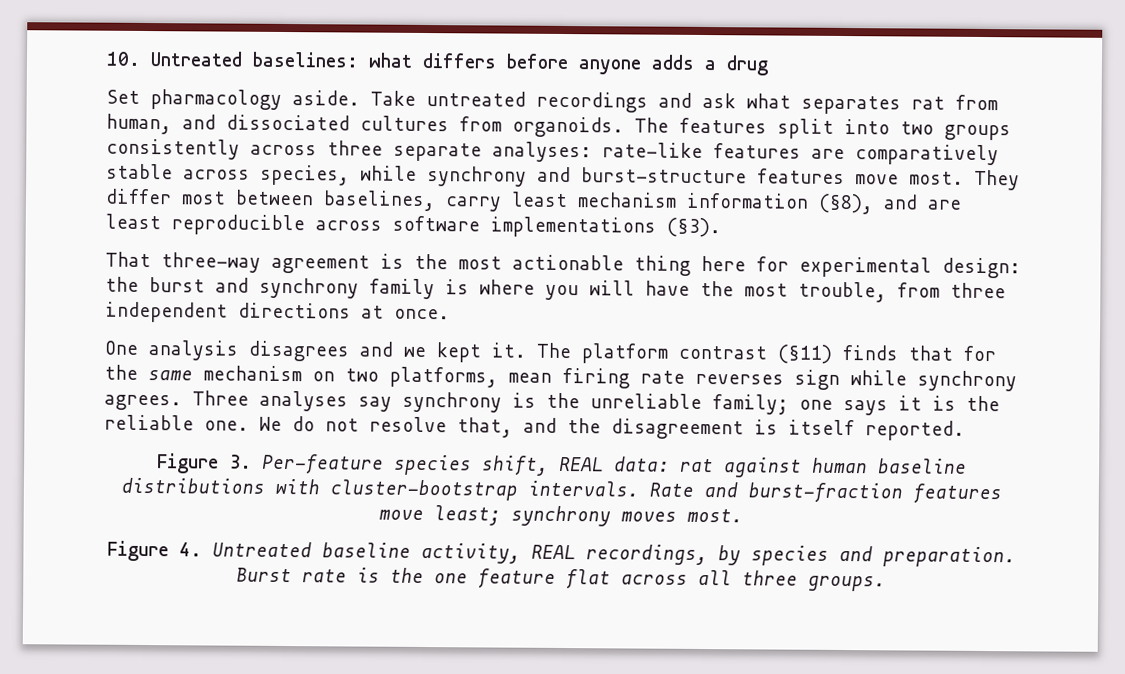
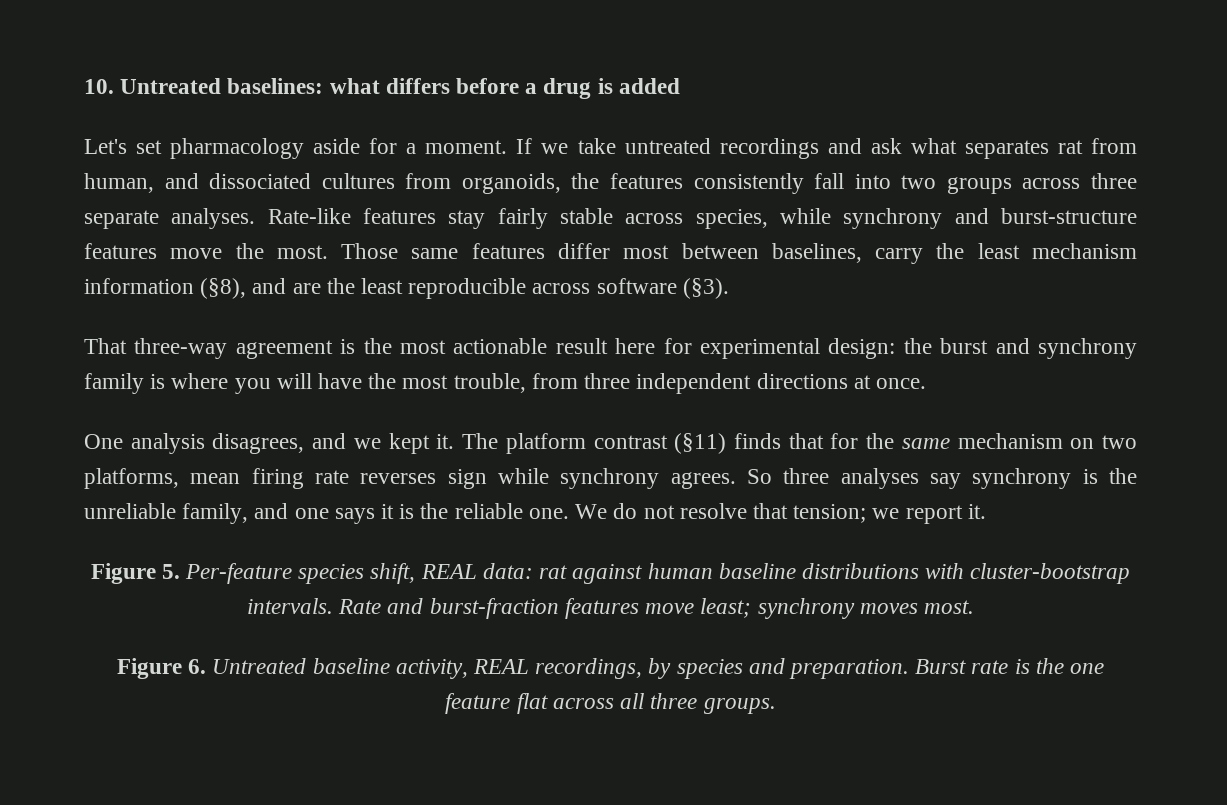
- 10. Untreated baselines: what differs before anyone adds a drug
- Set pharmacology aside. Take untreated recordings and ask what separates rat from human, and dissociated cultures from organoids. The features split into two groups consistently across three separate analyses: rate-like features are comparatively stable across species, while synchrony and burst-structure features move most. They differ most between baselines, carry least mechanism information (§8), and are least reproducible across software implementations (§3).
+ 10. Untreated baselines: what differs before a drug is added
+ Let's set pharmacology aside for a moment. If we take untreated recordings and ask what separates rat from human, and dissociated cultures from organoids, the features consistently fall into two groups across three separate analyses. Rate-like features stay fairly stable across species, while synchrony and burst-structure features move the most. Those same features differ most between baselines, carry the least mechanism information (§8), and are the least reproducible across software (§3).
- That three-way agreement is the most actionable thing here for experimental design: the burst and synchrony family is where you will have the most trouble, from three independent directions at once.
+ That three-way agreement is the most actionable result here for experimental design: the burst and synchrony family is where you will have the most trouble, from three independent directions at once.
- One analysis disagrees and we kept it.
+ One analysis disagrees, and we kept it.
- Three analyses say synchrony is the unreliable family; one says it is the reliable one.
+ So three analyses say synchrony is the unreliable family, and one says it is the reliable one.
- We do not resolve that, and the disagreement is itself reported.
- Figure 3. Per-feature species shift, REAL data: rat against human baseline distributions with cluster-bootstrap intervals.
+ We do not resolve that tension; we report it.
+ Figure 5. Per-feature species shift, REAL data: rat against human baseline distributions with cluster-bootstrap intervals.
- Figure 4. Untreated baseline activity, REAL recordings, by species and preparation.
+ Figure 6. Untreated baseline activity, REAL recordings, by species and preparation.

